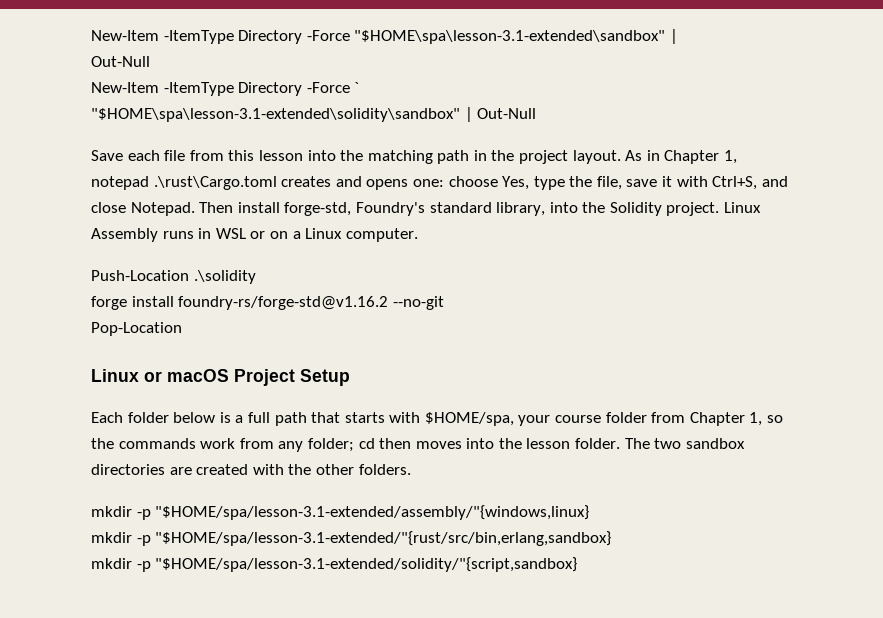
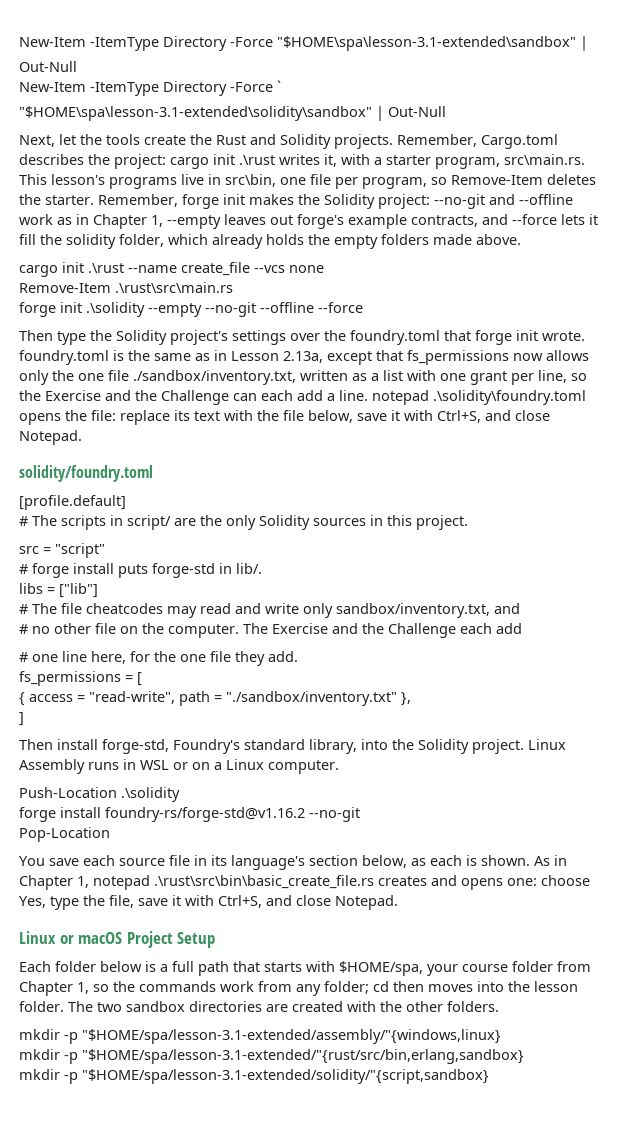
- Save each file from this lesson into the matching path in the project layout. As in Chapter 1, notepad .\rust\Cargo.toml creates and opens one: choose Yes, type the file, save it with Ctrl+S, and close Notepad. Then install forge-std, Foundry's standard library, into the Solidity project.
+ Next, let the tools create the Rust and Solidity projects. Remember, Cargo.toml describes the project: cargo init .\rust writes it, with a starter program, src\main.rs. This lesson's programs live in src\bin, one file per program, so Remove-Item deletes the starter. Remember, forge init makes the Solidity project: --no-git and --offline work as in Chapter 1, --empty leaves out forge's example contracts, and --force lets it fill the solidity folder, which already holds the empty folders made above.
+ cargo init .\rust --name create_file --vcs none
+ Remove-Item .\rust\src\main.rs
+ forge init .\solidity --empty --no-git --offline --force
+ Then type the Solidity project's settings over the foundry.toml that forge init wrote. foundry.toml is the same as in Lesson 2.13a, except that fs_permissions now allows only the one file ./sandbox/inventory.txt, written as a list with one grant per line, so the Exercise and the Challenge can each add a line. notepad .\solidity\foundry.toml opens the file: replace its text with the file below, save it with Ctrl+S, and close Notepad.
+ solidity/foundry.toml
+ [profile.default]
+ # The scripts in script/ are the only Solidity sources in this project.
+ src = "script"
+ # forge install puts forge-std in lib/.
+ libs = ["lib"]
+ # The file cheatcodes may read and write only sandbox/inventory.txt, and
+ # no other file on the computer. The Exercise and the Challenge each add
+ # one line here, for the one file they add.
+ fs_permissions = [
+ { access = "read-write", path = "./sandbox/inventory.txt" },
+ ]
+ Then install forge-std, Foundry's standard library, into the Solidity project.
+ You save each source file in its language's section below, as each is shown. As in Chapter 1, notepad .\rust\src\bin\basic_create_file.rs creates and opens one: choose Yes, type the file, save it with Ctrl+S, and close Notepad.

